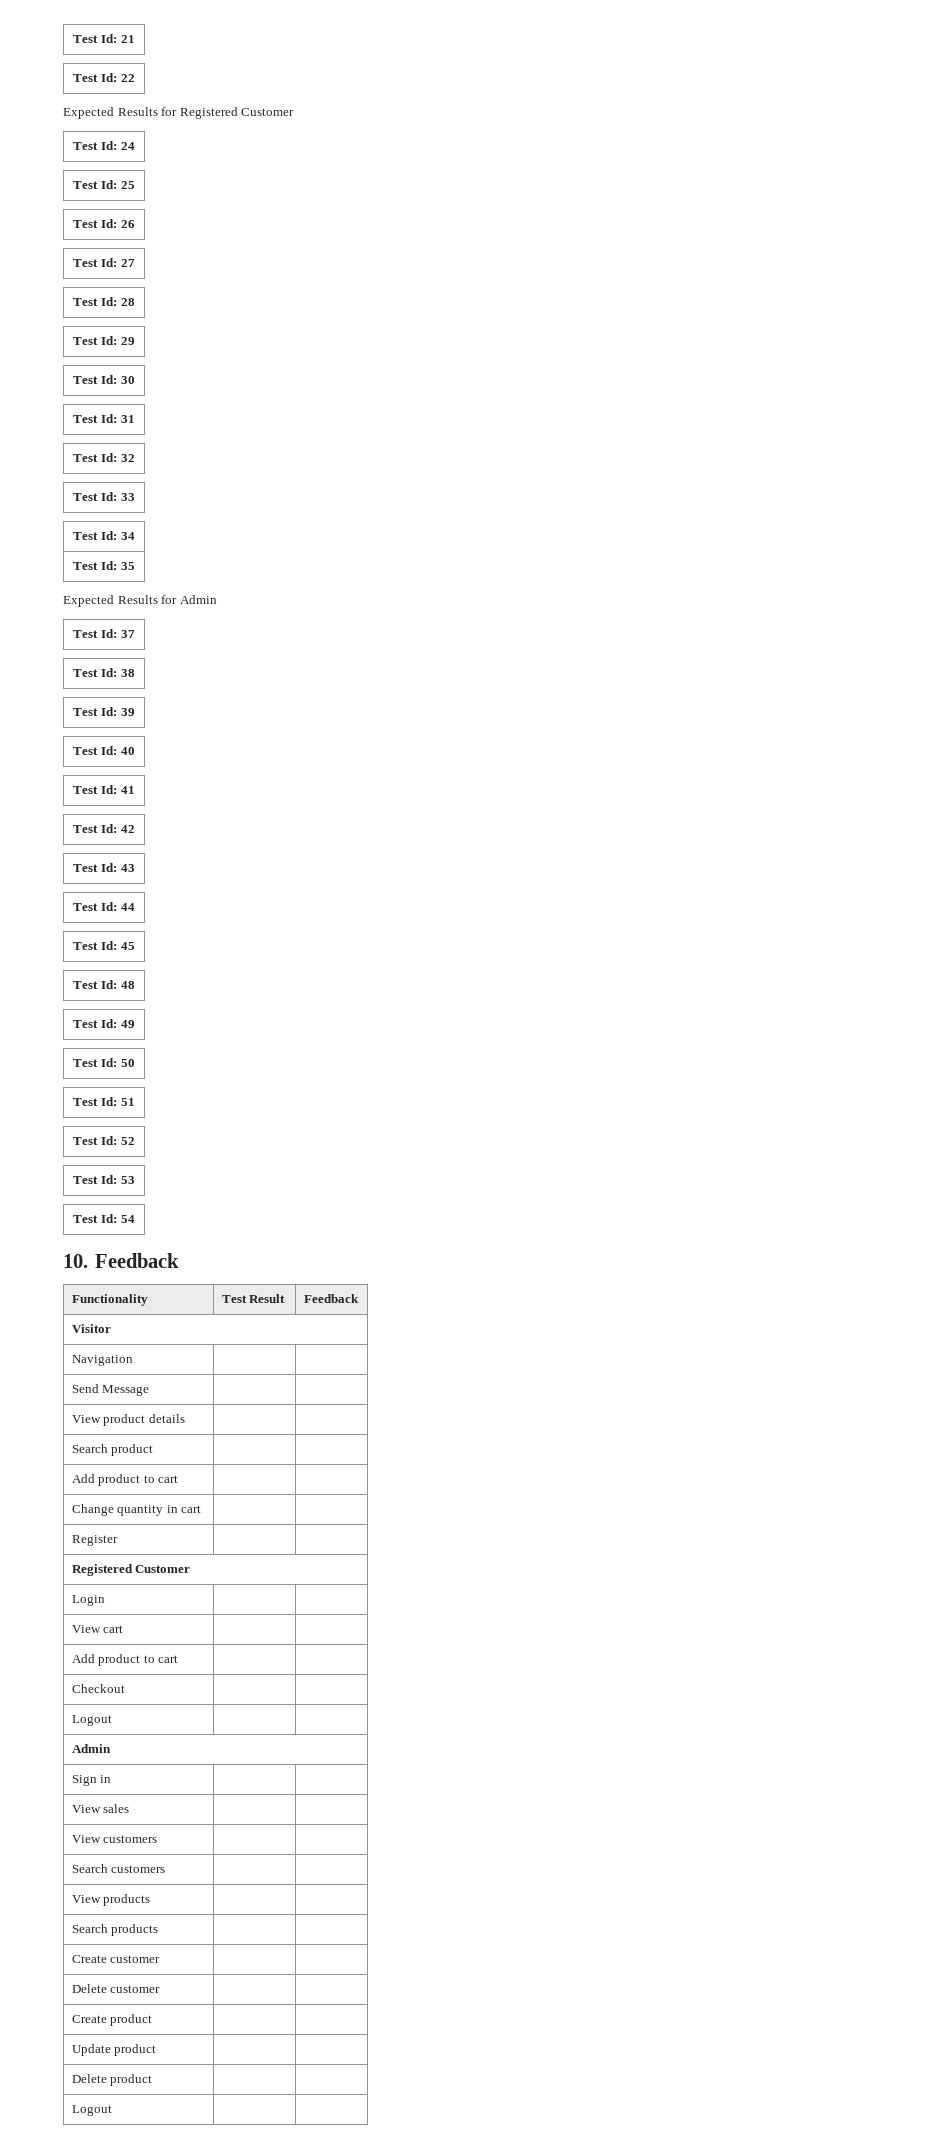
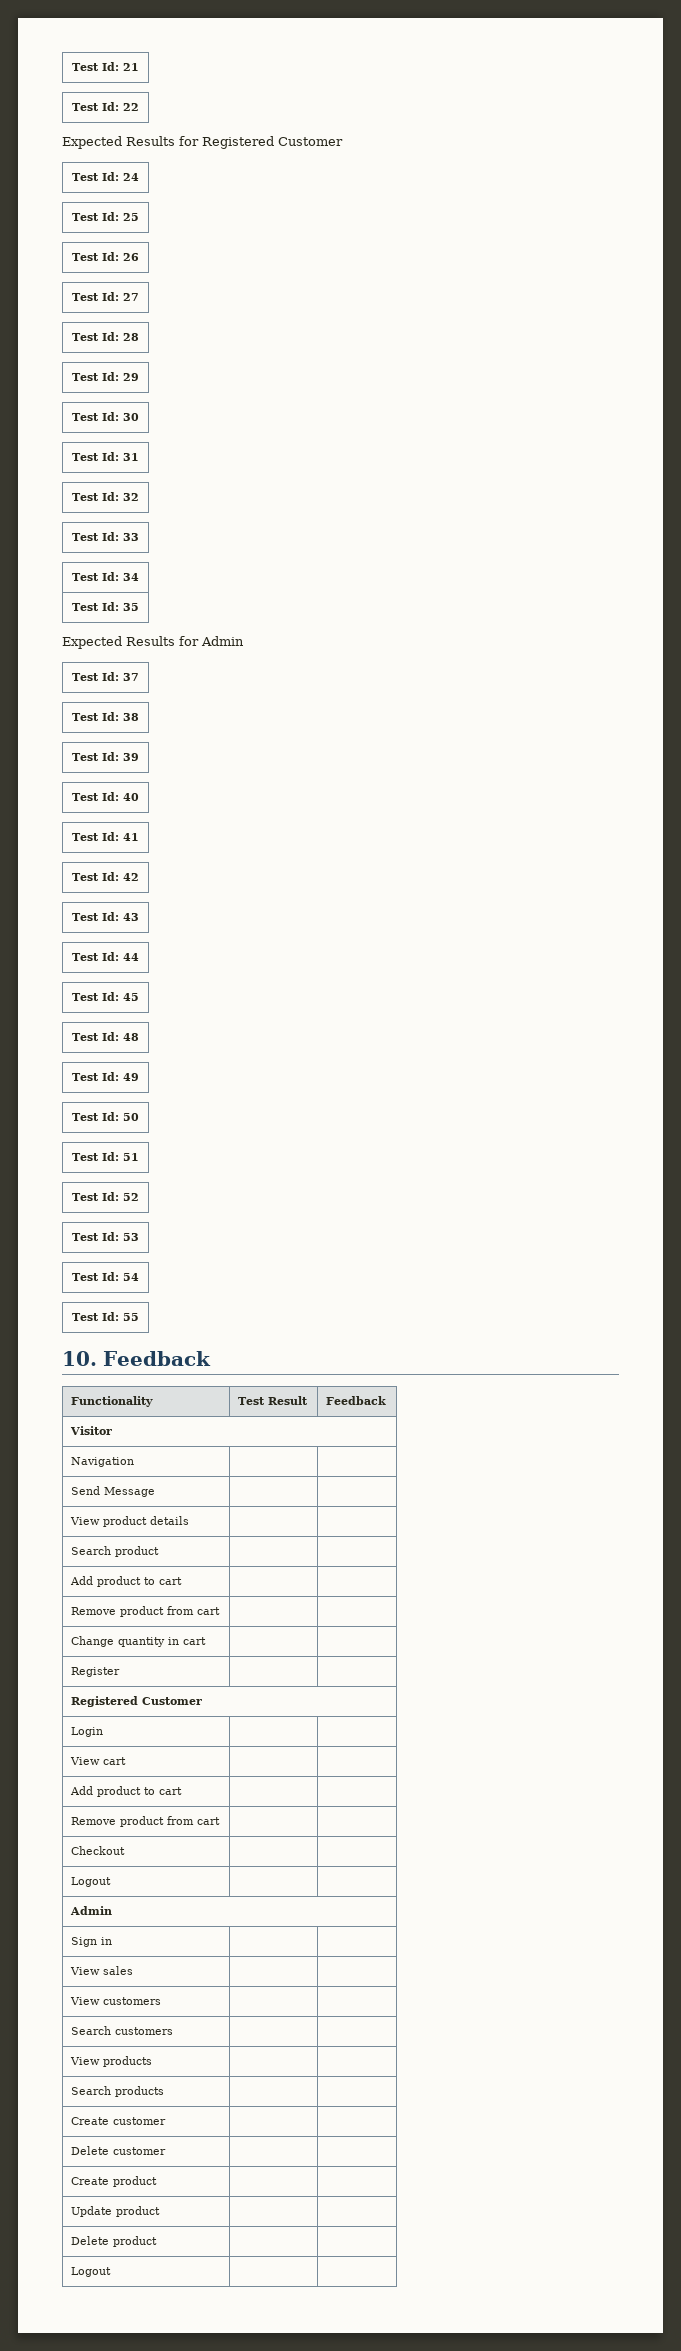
+ Test Id: 55
  Search product | |
  Add product to cart | |
+ Remove product from cart | |
  View cart | |
  Add product to cart | |
+ Remove product from cart | |

